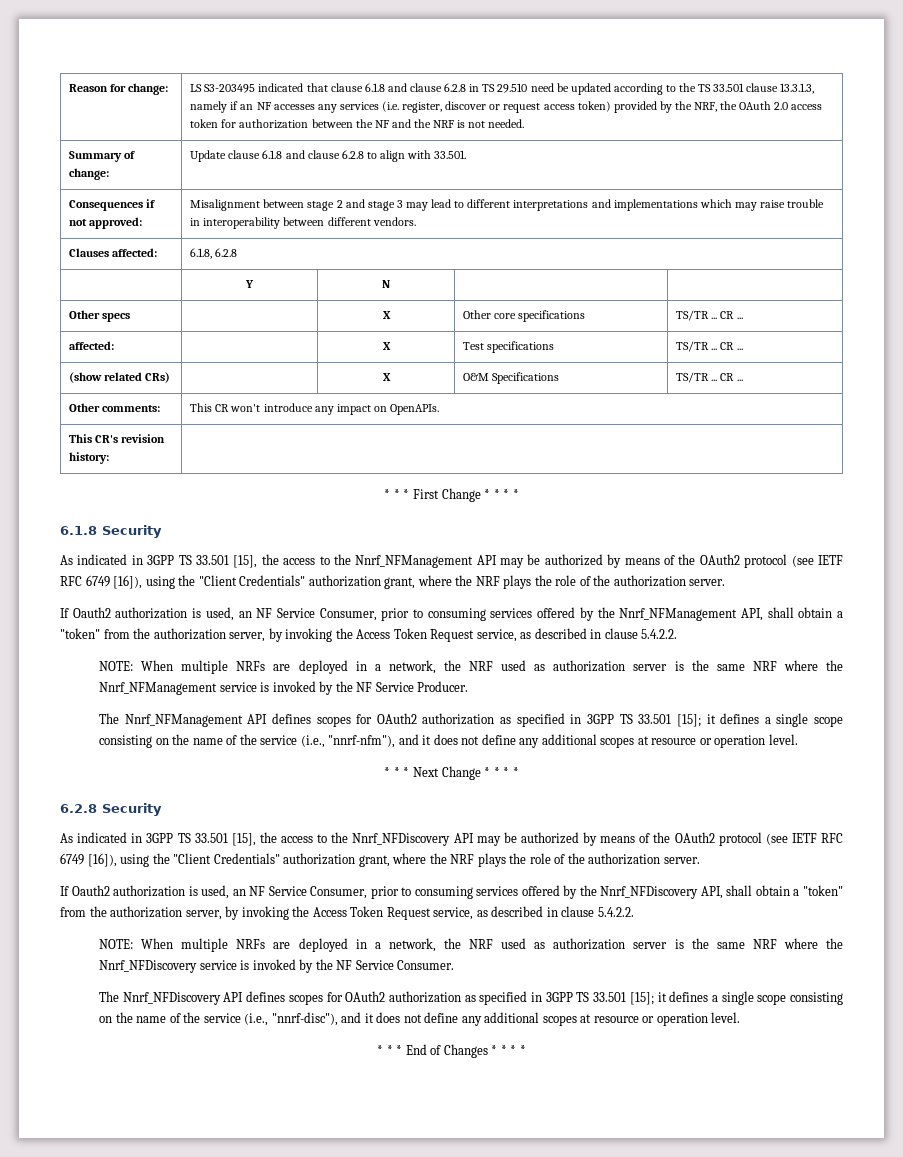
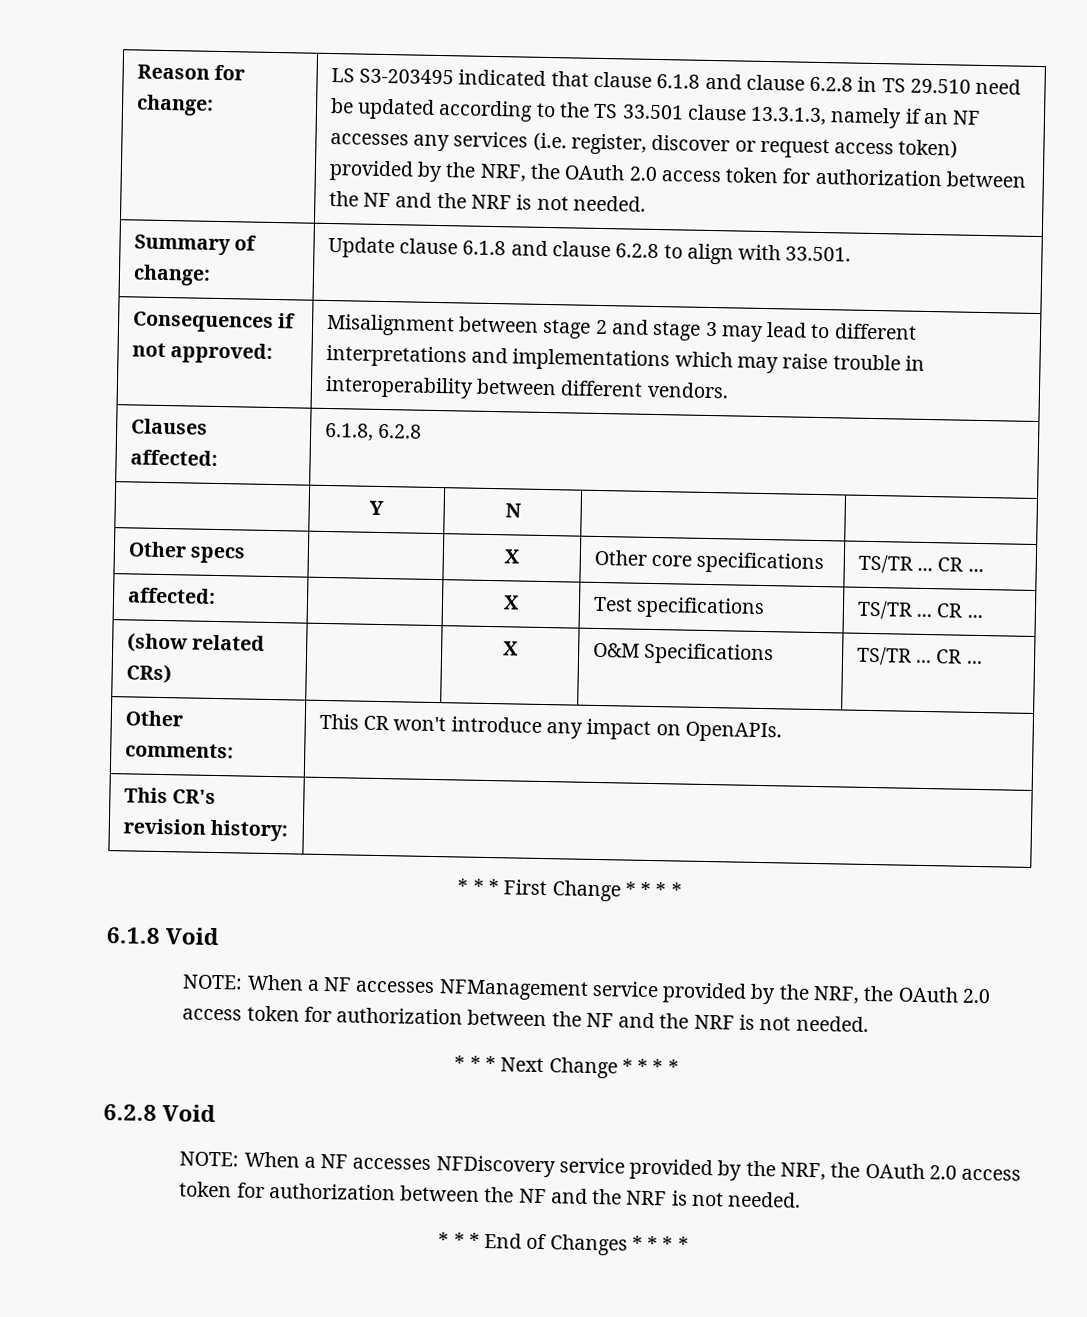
- 6.1.8 Security
- As indicated in 3GPP TS 33.501 [15], the access to the Nnrf_NFManagement API may be authorized by means of the OAuth2 protocol (see IETF RFC 6749 [16]), using the "Client Credentials" authorization grant, where the NRF plays the role of the authorization server.
- If Oauth2 authorization is used, an NF Service Consumer, prior to consuming services offered by the Nnrf_NFManagement API, shall obtain a "token" from the authorization server, by invoking the Access Token Request service, as described in clause 5.4.2.2.
- NOTE: When multiple NRFs are deployed in a network, the NRF used as authorization server is the same NRF where the Nnrf_NFManagement service is invoked by the NF Service Producer.
- The Nnrf_NFManagement API defines scopes for OAuth2 authorization as specified in 3GPP TS 33.501 [15]; it defines a single scope consisting on the name of the service (i.e., "nnrf-nfm"), and it does not define any additional scopes at resource or operation level.
+ 6.1.8 Void
+ NOTE: When a NF accesses NFManagement service provided by the NRF, the OAuth 2.0 access token for authorization between the NF and the NRF is not needed.
- 6.2.8 Security
- As indicated in 3GPP TS 33.501 [15], the access to the Nnrf_NFDiscovery API may be authorized by means of the OAuth2 protocol (see IETF RFC 6749 [16]), using the "Client Credentials" authorization grant, where the NRF plays the role of the authorization server.
- If Oauth2 authorization is used, an NF Service Consumer, prior to consuming services offered by the Nnrf_NFDiscovery API, shall obtain a "token" from the authorization server, by invoking the Access Token Request service, as described in clause 5.4.2.2.
- NOTE: When multiple NRFs are deployed in a network, the NRF used as authorization server is the same NRF where the Nnrf_NFDiscovery service is invoked by the NF Service Consumer.
- The Nnrf_NFDiscovery API defines scopes for OAuth2 authorization as specified in 3GPP TS 33.501 [15]; it defines a single scope consisting on the name of the service (i.e., "nnrf-disc"), and it does not define any additional scopes at resource or operation level.
+ 6.2.8 Void
+ NOTE: When a NF accesses NFDiscovery service provided by the NRF, the OAuth 2.0 access token for authorization between the NF and the NRF is not needed.

